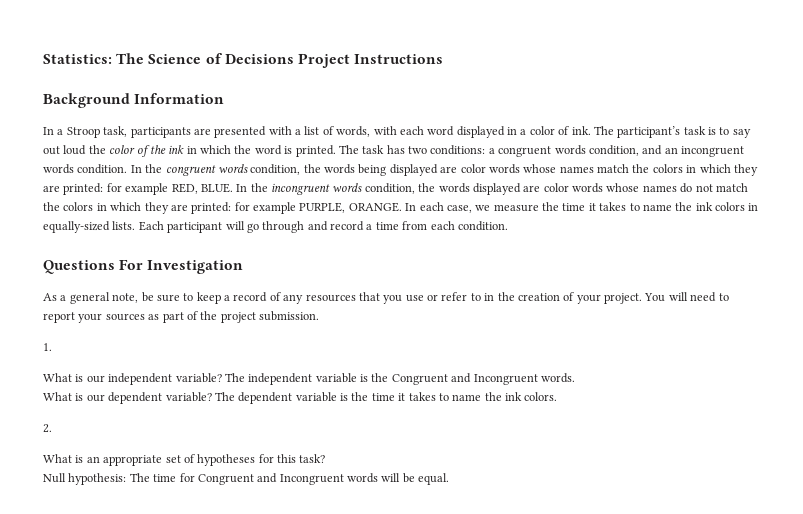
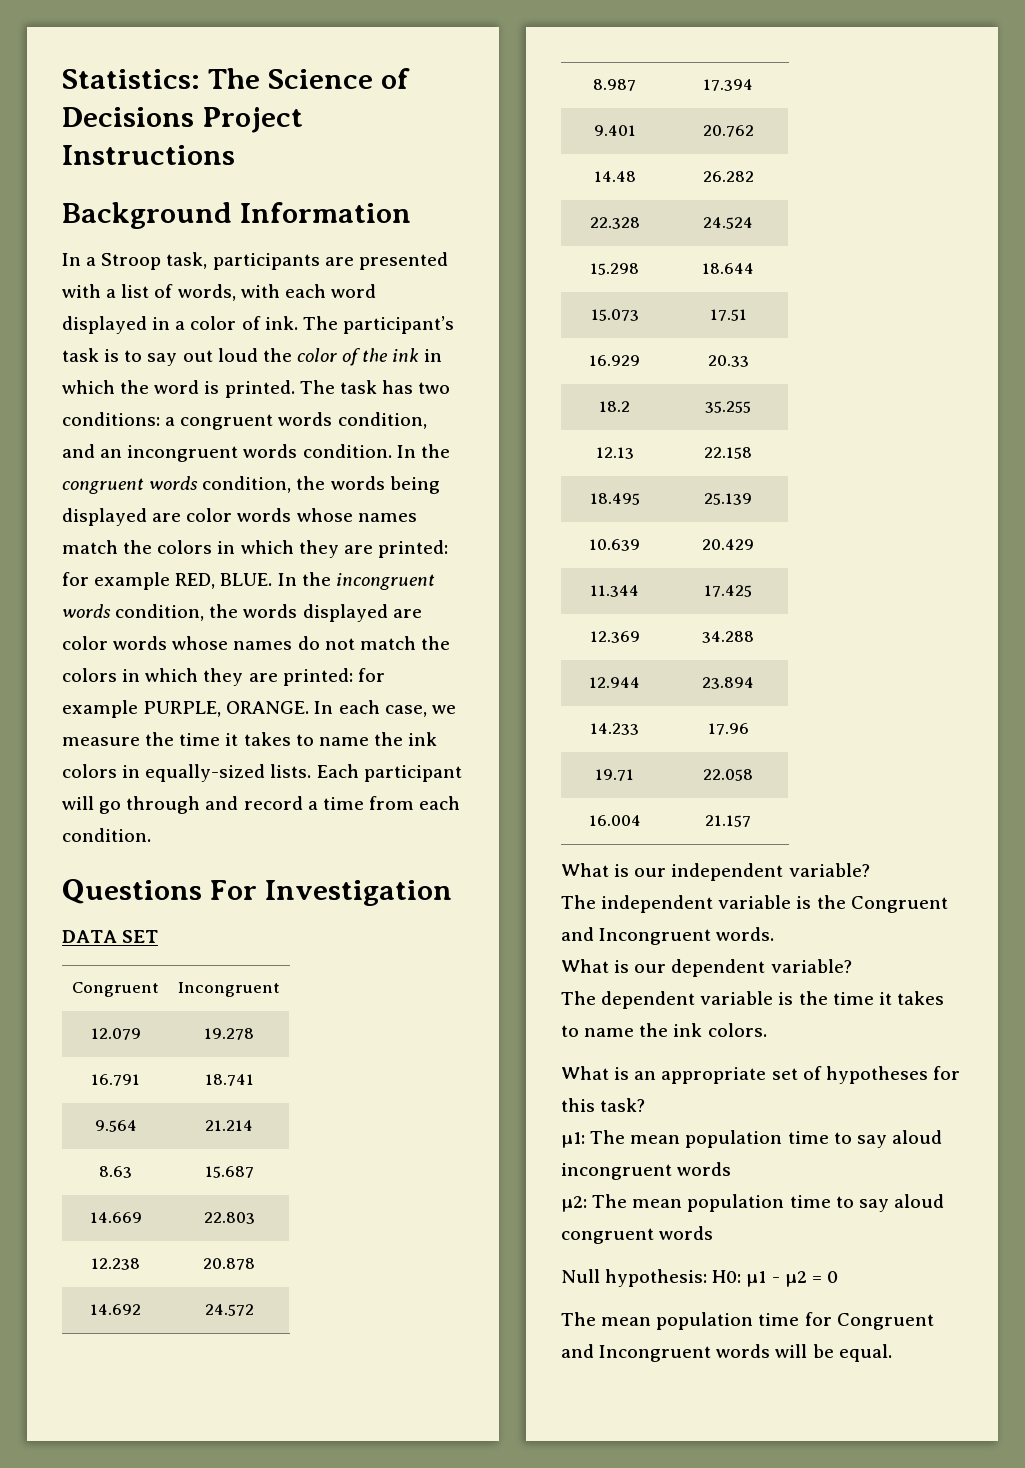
- As a general note, be sure to keep a record of any resources that you use or refer to in the creation of your project. You will need to report your sources as part of the project submission.
- 1.
+ DATA SET
+ Congruent | Incongruent
+ 12.079 | 19.278
+ 16.791 | 18.741
+ 9.564 | 21.214
+ 8.63 | 15.687
+ 14.669 | 22.803
+ 12.238 | 20.878
+ 14.692 | 24.572
+ 8.987 | 17.394
+ 9.401 | 20.762
+ 14.48 | 26.282
+ 22.328 | 24.524
+ 15.298 | 18.644
+ 15.073 | 17.51
+ 16.929 | 20.33
+ 18.2 | 35.255
+ 12.13 | 22.158
+ 18.495 | 25.139
+ 10.639 | 20.429
+ 11.344 | 17.425
+ 12.369 | 34.288
+ 12.944 | 23.894
+ 14.233 | 17.96
+ 19.71 | 22.058
+ 16.004 | 21.157
- What is our independent variable? The independent variable is the Congruent and Incongruent words.
+ What is our independent variable?
+ The independent variable is the Congruent and Incongruent words.
- What is our dependent variable? The dependent variable is the time it takes to name the ink colors.
+ What is our dependent variable?
+ The dependent variable is the time it takes to name the ink colors.
- 2.
- Null hypothesis: The time for Congruent and Incongruent words will be equal.
+ µ1: The mean population time to say aloud incongruent words
+ µ2: The mean population time to say aloud congruent words
+ Null hypothesis: H0: µ1 - µ2 = 0
+ The mean population time for Congruent and Incongruent words will be equal.

